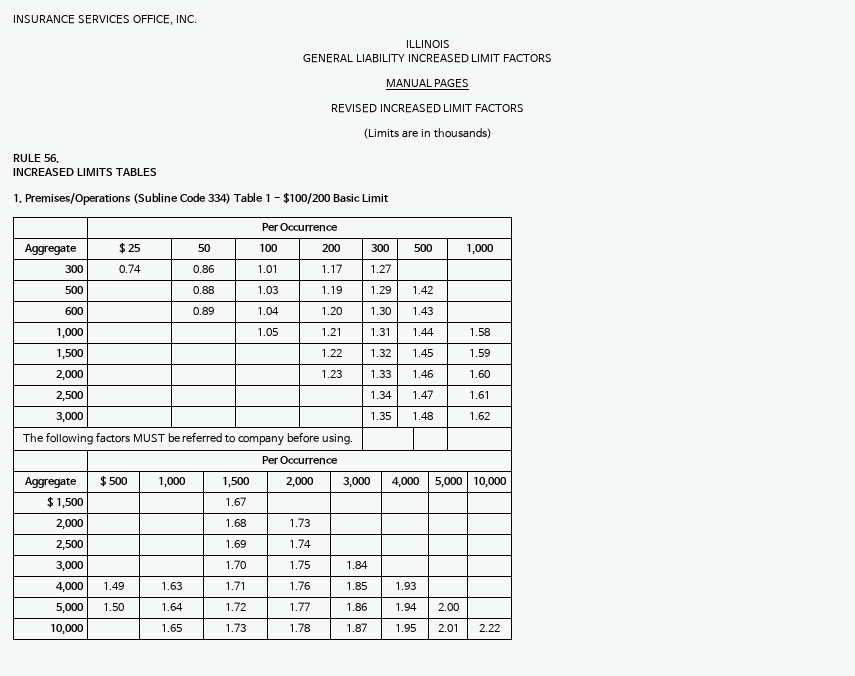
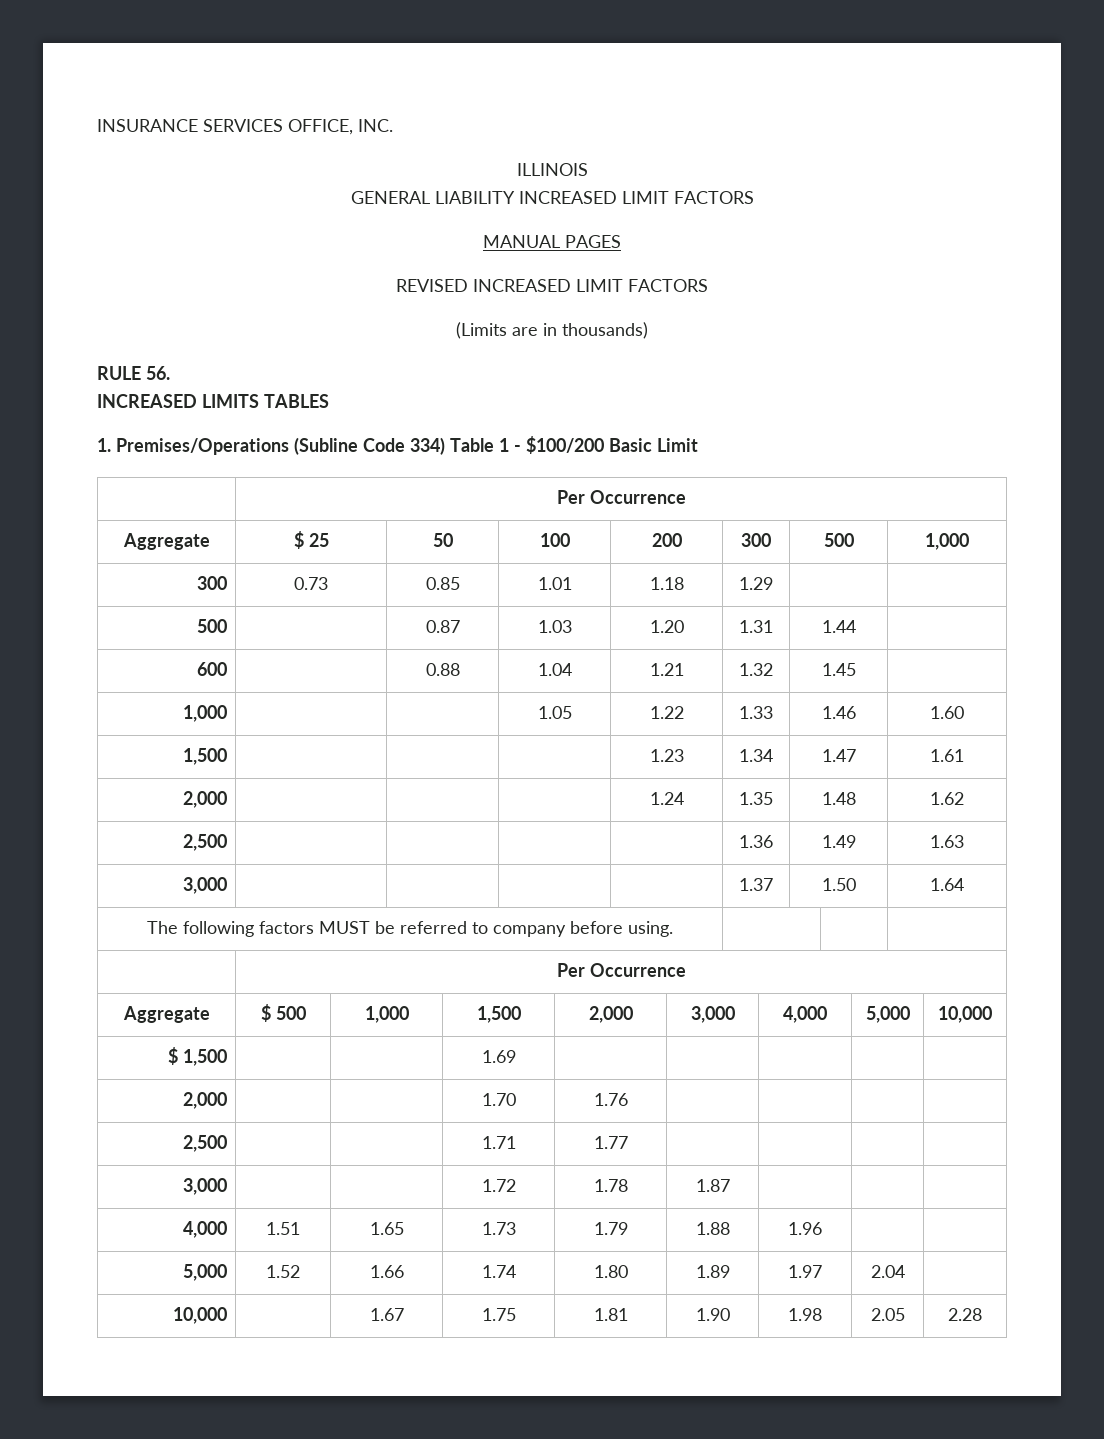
- 300 | 0.74 | 0.86 | 1.01 | 1.17 | 1.27 | |
+ 300 | 0.73 | 0.85 | 1.01 | 1.18 | 1.29 | |
- 500 | | 0.88 | 1.03 | 1.19 | 1.29 | 1.42 |
+ 500 | | 0.87 | 1.03 | 1.20 | 1.31 | 1.44 |
- 600 | | 0.89 | 1.04 | 1.20 | 1.30 | 1.43 |
+ 600 | | 0.88 | 1.04 | 1.21 | 1.32 | 1.45 |
- 1,000 | | | 1.05 | 1.21 | 1.31 | 1.44 | 1.58
- 1,500 | | | | 1.22 | 1.32 | 1.45 | 1.59
- 2,000 | | | | 1.23 | 1.33 | 1.46 | 1.60
+ 1,000 | | | 1.05 | 1.22 | 1.33 | 1.46 | 1.60
- 2,500 | | | | | 1.34 | 1.47 | 1.61
+ 1,500 | | | | 1.23 | 1.34 | 1.47 | 1.61
- 3,000 | | | | | 1.35 | 1.48 | 1.62
+ 2,000 | | | | 1.24 | 1.35 | 1.48 | 1.62
+ 2,500 | | | | | 1.36 | 1.49 | 1.63
+ 3,000 | | | | | 1.37 | 1.50 | 1.64
- $ 1,500 | | | 1.67 | | | | |
- 2,000 | | | 1.68 | 1.73 | | | |
- 2,500 | | | 1.69 | 1.74 | | | |
- 3,000 | | | 1.70 | 1.75 | 1.84 | | |
- 4,000 | 1.49 | 1.63 | 1.71 | 1.76 | 1.85 | 1.93 | |
- 5,000 | 1.50 | 1.64 | 1.72 | 1.77 | 1.86 | 1.94 | 2.00 |
- 10,000 | | 1.65 | 1.73 | 1.78 | 1.87 | 1.95 | 2.01 | 2.22
+ $ 1,500 | | | 1.69 | | | | |
+ 2,000 | | | 1.70 | 1.76 | | | |
+ 2,500 | | | 1.71 | 1.77 | | | |
+ 3,000 | | | 1.72 | 1.78 | 1.87 | | |
+ 4,000 | 1.51 | 1.65 | 1.73 | 1.79 | 1.88 | 1.96 | |
+ 5,000 | 1.52 | 1.66 | 1.74 | 1.80 | 1.89 | 1.97 | 2.04 |
+ 10,000 | | 1.67 | 1.75 | 1.81 | 1.90 | 1.98 | 2.05 | 2.28

